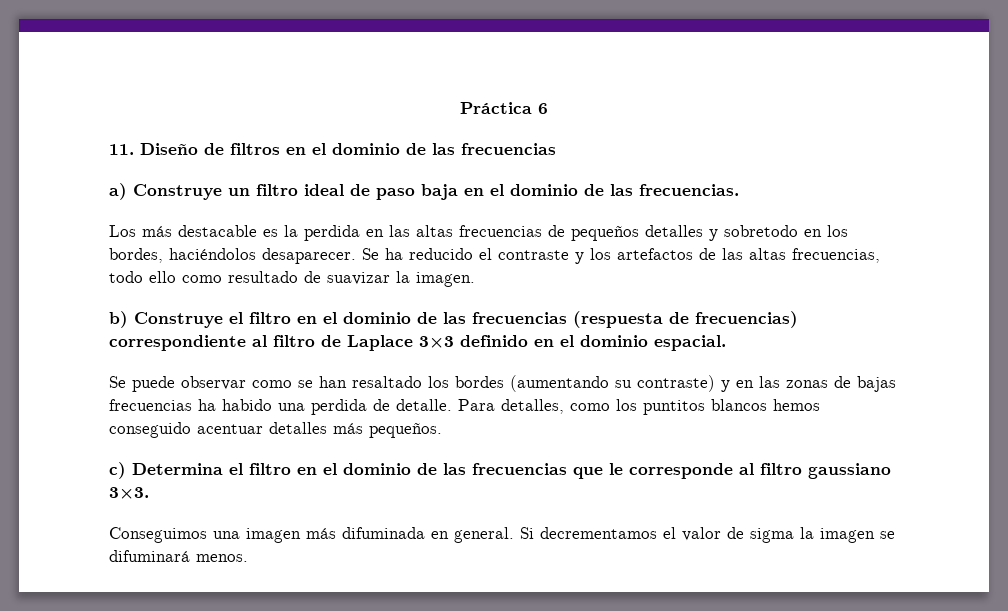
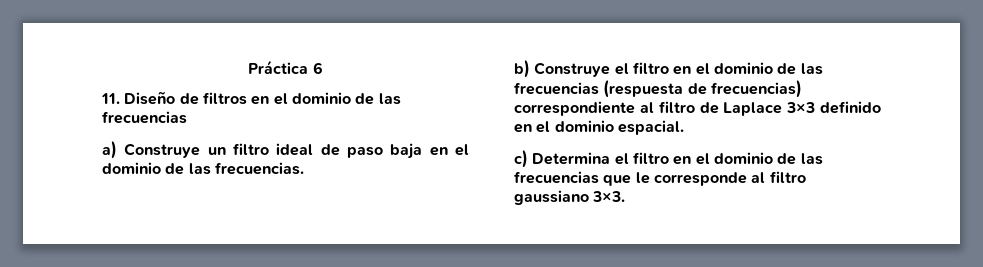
- Los más destacable es la perdida en las altas frecuencias de pequeños detalles y sobretodo en los bordes, haciéndolos desaparecer. Se ha reducido el contraste y los artefactos de las altas frecuencias, todo ello como resultado de suavizar la imagen.
- Se puede observar como se han resaltado los bordes (aumentando su contraste) y en las zonas de bajas frecuencias ha habido una perdida de detalle. Para detalles, como los puntitos blancos hemos conseguido acentuar detalles más pequeños.
- Conseguimos una imagen más difuminada en general. Si decrementamos el valor de sigma la imagen se difuminará menos.

